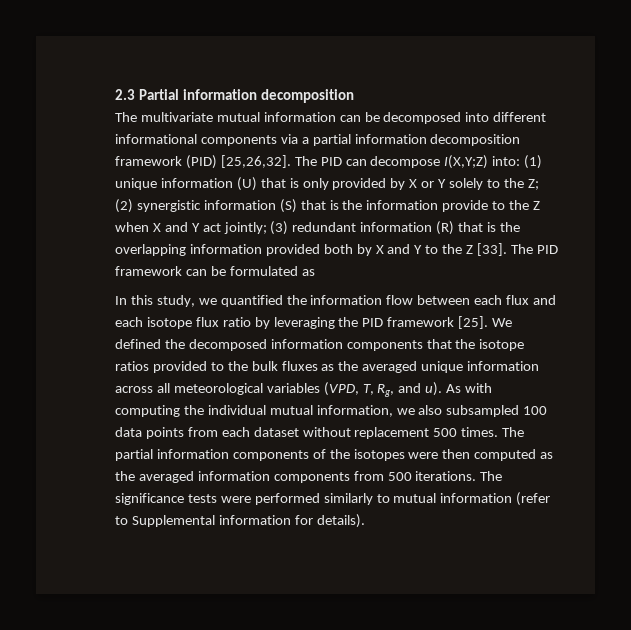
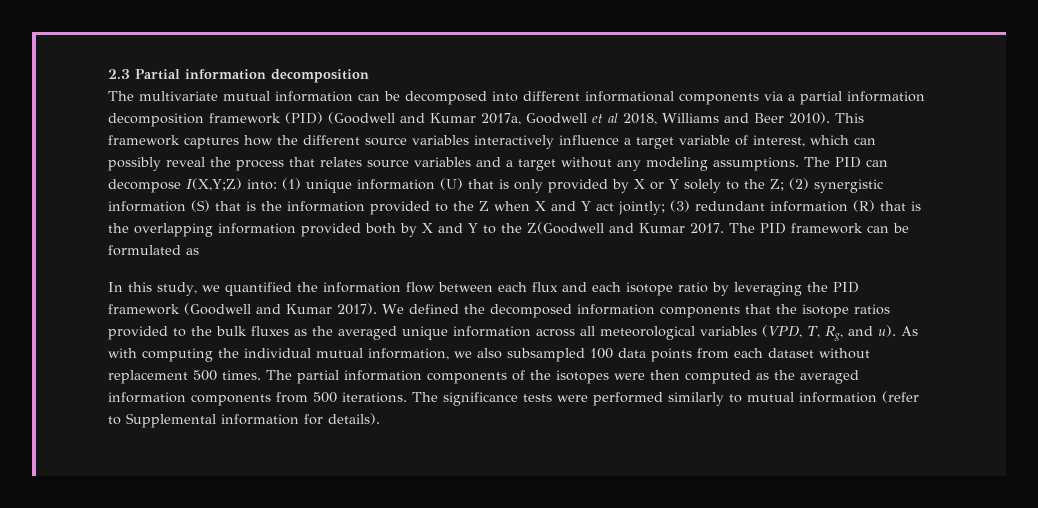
- The multivariate mutual information can be decomposed into different informational components via a partial information decomposition framework (PID) [25,26,32].
+ The multivariate mutual information can be decomposed into different informational components via a partial information decomposition framework (PID) (Goodwell and Kumar 2017a, Goodwell et al 2018, Williams and Beer 2010). This framework captures how the different source variables interactively influence a target variable of interest, which can possibly reveal the process that relates source variables and a target without any modeling assumptions.
- The PID can decompose I(X,Y;Z) into: (1) unique information (U) that is only provided by X or Y solely to the Z; (2) synergistic information (S) that is the information provide to the Z when X and Y act jointly; (3) redundant information (R) that is the overlapping information provided both by X and Y to the Z [33].
+ The PID can decompose I(X,Y;Z) into: (1) unique information (U) that is only provided by X or Y solely to the Z; (2) synergistic information (S) that is the information provided to the Z when X and Y act jointly; (3) redundant information (R) that is the overlapping information provided both by X and Y to the Z(Goodwell and Kumar 2017.
- In this study, we quantified the information flow between each flux and each isotope flux ratio by leveraging the PID framework [25].
+ In this study, we quantified the information flow between each flux and each isotope ratio by leveraging the PID framework (Goodwell and Kumar 2017).

